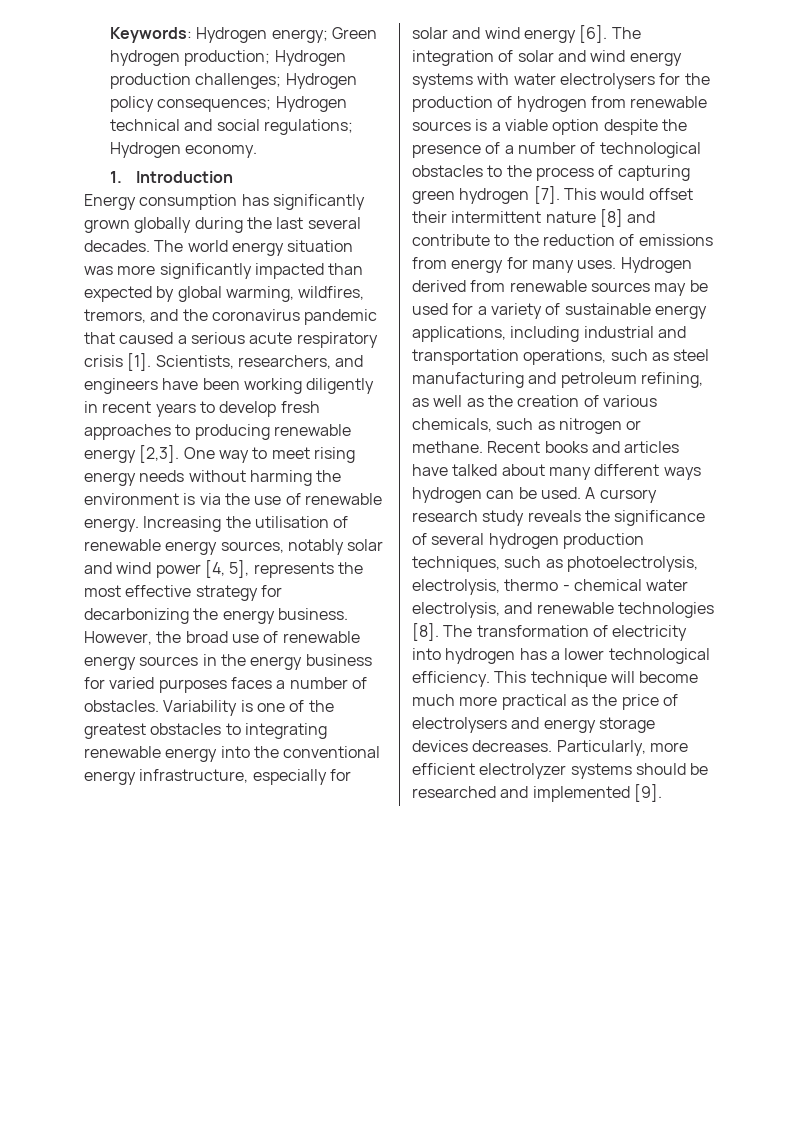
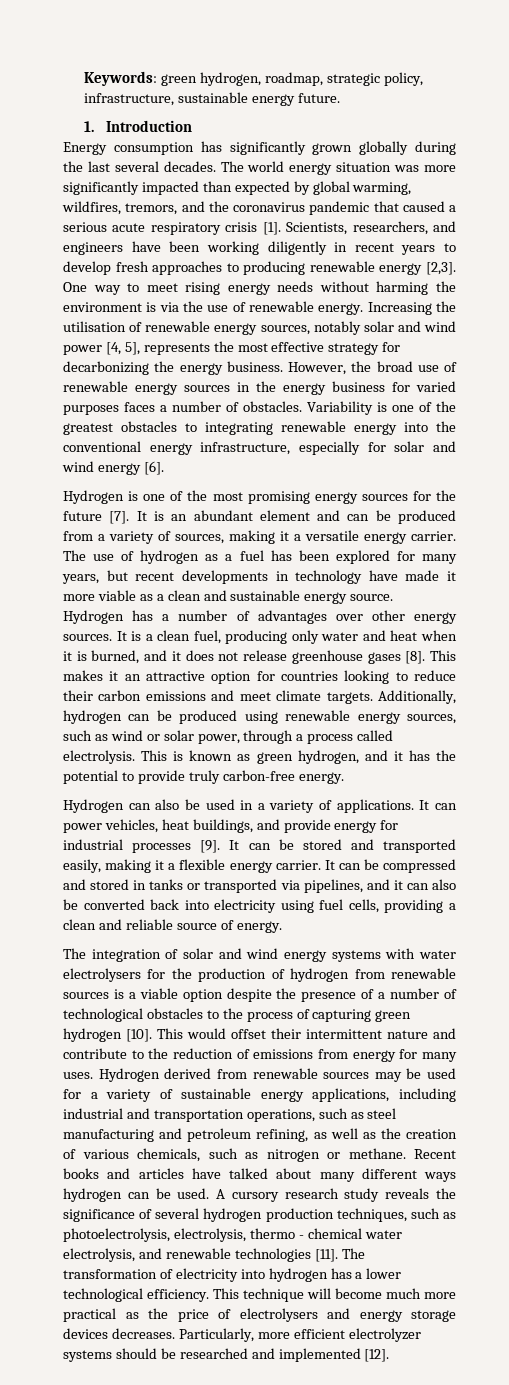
- Keywords: Hydrogen energy; Green hydrogen production; Hydrogen production challenges; Hydrogen policy consequences; Hydrogen technical and social regulations; Hydrogen economy.
+ Keywords: green hydrogen, roadmap, strategic policy, infrastructure, sustainable energy future.
- Variability is one of the greatest obstacles to integrating renewable energy into the conventional energy infrastructure, especially for solar and wind energy [6]. The integration of solar and wind energy systems with water electrolysers for the production of hydrogen from renewable sources is a viable option despite the presence of a number of technological obstacles to the process of capturing green hydrogen [7].
+ Variability is one of the greatest obstacles to integrating renewable energy into the conventional energy infrastructure, especially for solar and wind energy [6].
+ Hydrogen is one of the most promising energy sources for the future [7]. It is an abundant element and can be produced from a variety of sources, making it a versatile energy carrier. The use of hydrogen as a fuel has been explored for many years, but recent developments in technology have made it more viable as a clean and sustainable energy source. Hydrogen has a number of advantages over other energy sources. It is a clean fuel, producing only water and heat when it is burned, and it does not release greenhouse gases [8]. This makes it an attractive option for countries looking to reduce their carbon emissions and meet climate targets. Additionally, hydrogen can be produced using renewable energy sources, such as wind or solar power, through a process called electrolysis. This is known as green hydrogen, and it has the potential to provide truly carbon-free energy.
+ Hydrogen can also be used in a variety of applications. It can power vehicles, heat buildings, and provide energy for industrial processes [9]. It can be stored and transported easily, making it a flexible energy carrier. It can be compressed and stored in tanks or transported via pipelines, and it can also be converted back into electricity using fuel cells, providing a clean and reliable source of energy.
+ The integration of solar and wind energy systems with water electrolysers for the production of hydrogen from renewable sources is a viable option despite the presence of a number of technological obstacles to the process of capturing green hydrogen [10].
- This would offset their intermittent nature [8] and contribute to the reduction of emissions from energy for many uses.
+ This would offset their intermittent nature and contribute to the reduction of emissions from energy for many uses.
- A cursory research study reveals the significance of several hydrogen production techniques, such as photoelectrolysis, electrolysis, thermo - chemical water electrolysis, and renewable technologies [8].
+ A cursory research study reveals the significance of several hydrogen production techniques, such as photoelectrolysis, electrolysis, thermo - chemical water electrolysis, and renewable technologies [11].
- Particularly, more efficient electrolyzer systems should be researched and implemented [9].
+ Particularly, more efficient electrolyzer systems should be researched and implemented [12].

